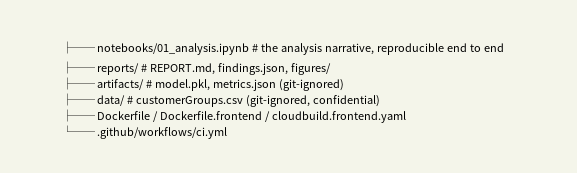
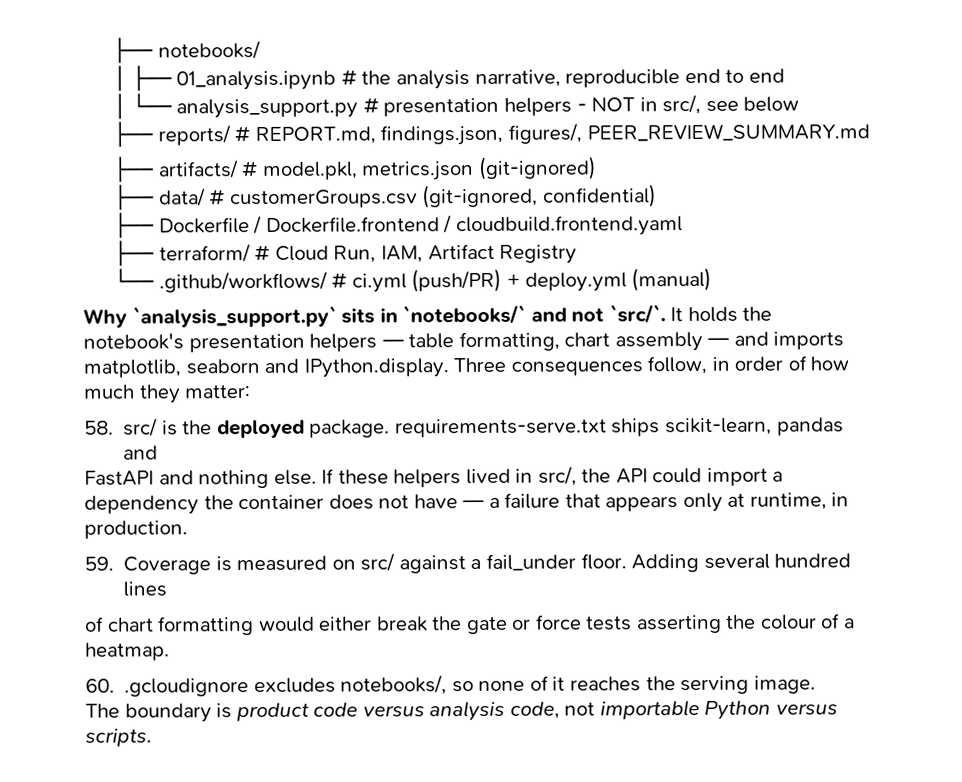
- ├── notebooks/01_analysis.ipynb # the analysis narrative, reproducible end to end
+ ├── notebooks/
+ │ ├── 01_analysis.ipynb # the analysis narrative, reproducible end to end
+ │ └── analysis_support.py # presentation helpers - NOT in src/, see below
- ├── reports/ # REPORT.md, findings.json, figures/
+ ├── reports/ # REPORT.md, findings.json, figures/, PEER_REVIEW_SUMMARY.md
- └── .github/workflows/ci.yml
+ ├── terraform/ # Cloud Run, IAM, Artifact Registry
+ └── .github/workflows/ # ci.yml (push/PR) + deploy.yml (manual)
+ Why `analysis_support.py` sits in `notebooks/` and not `src/`. It holds the notebook's presentation helpers — table formatting, chart assembly — and imports matplotlib, seaborn and IPython.display. Three consequences follow, in order of how much they matter:
+ 58. src/ is the deployed package. requirements-serve.txt ships scikit-learn, pandas and
+ FastAPI and nothing else. If these helpers lived in src/, the API could import a dependency the container does not have — a failure that appears only at runtime, in production.
+ 59. Coverage is measured on src/ against a fail_under floor. Adding several hundred lines
+ of chart formatting would either break the gate or force tests asserting the colour of a heatmap.
+ 60. .gcloudignore excludes notebooks/, so none of it reaches the serving image.
+ The boundary is product code versus analysis code, not importable Python versus scripts.

